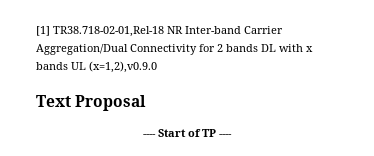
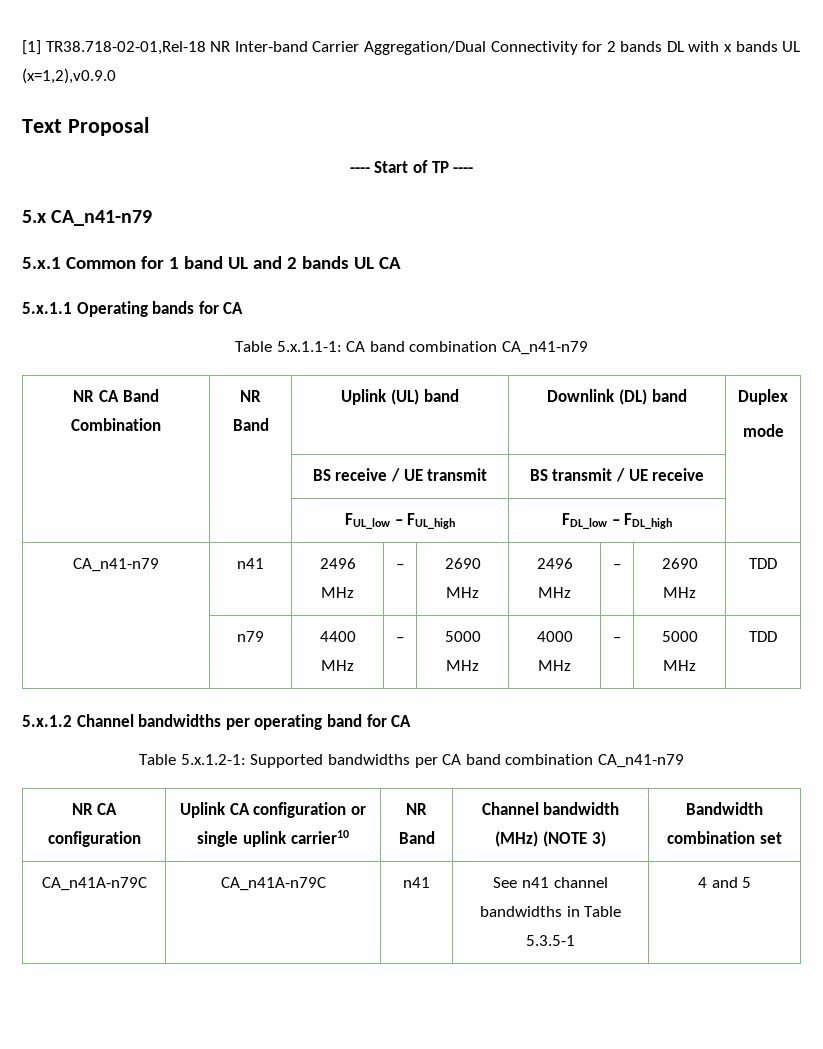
+ 5.x CA_n41-n79
+ 5.x.1 Common for 1 band UL and 2 bands UL CA
+ 5.x.1.1 Operating bands for CA
+ Table 5.x.1.1-1: CA band combination CA_n41-n79
+ NR CA Band Combination | NR Band | Uplink (UL) band | Downlink (DL) band | Duplex
+ mode
+ | | BS receive / UE transmit | BS transmit / UE receive |
+ | | FUL_low – FUL_high | FDL_low – FDL_high |
+ CA_n41-n79 | n41 | 2496 MHz | – | 2690 MHz | 2496 MHz | – | 2690 MHz | TDD
+ | n79 | 4400 MHz | – | 5000 MHz | 4000 MHz | – | 5000 MHz | TDD
+ 5.x.1.2 Channel bandwidths per operating band for CA
+ Table 5.x.1.2-1: Supported bandwidths per CA band combination CA_n41-n79
+ NR CA configuration | Uplink CA configuration or single uplink carrier10 | NR Band | Channel bandwidth (MHz) (NOTE 3) | Bandwidth combination set
+ CA_n41A-n79C | CA_n41A-n79C | n41 | See n41 channel bandwidths in Table 5.3.5-1 | 4 and 5

